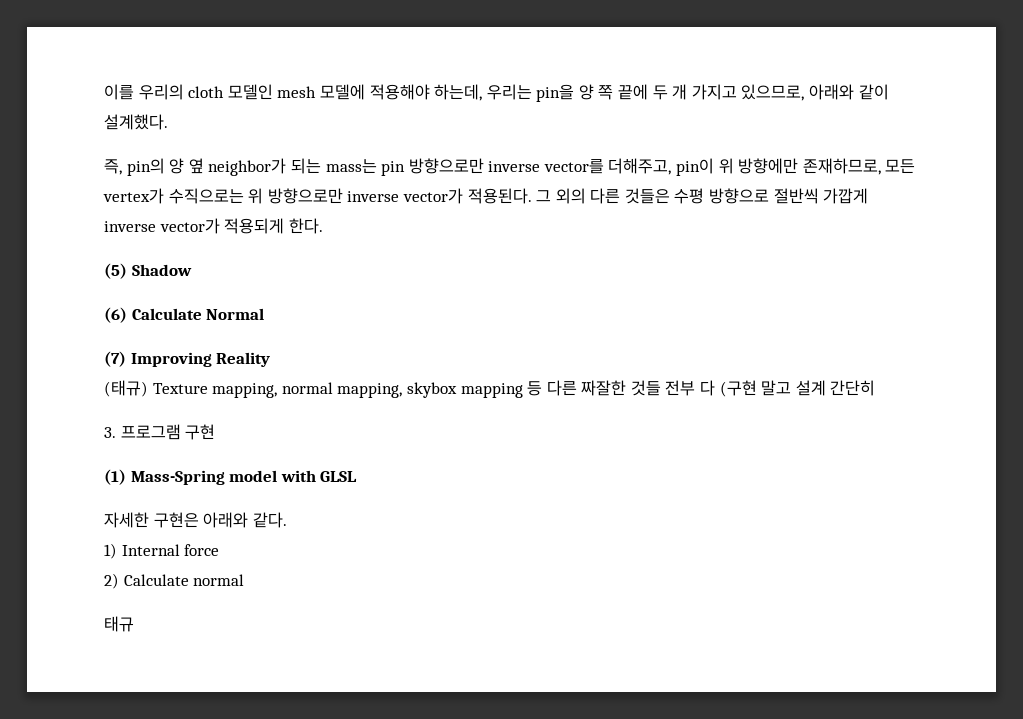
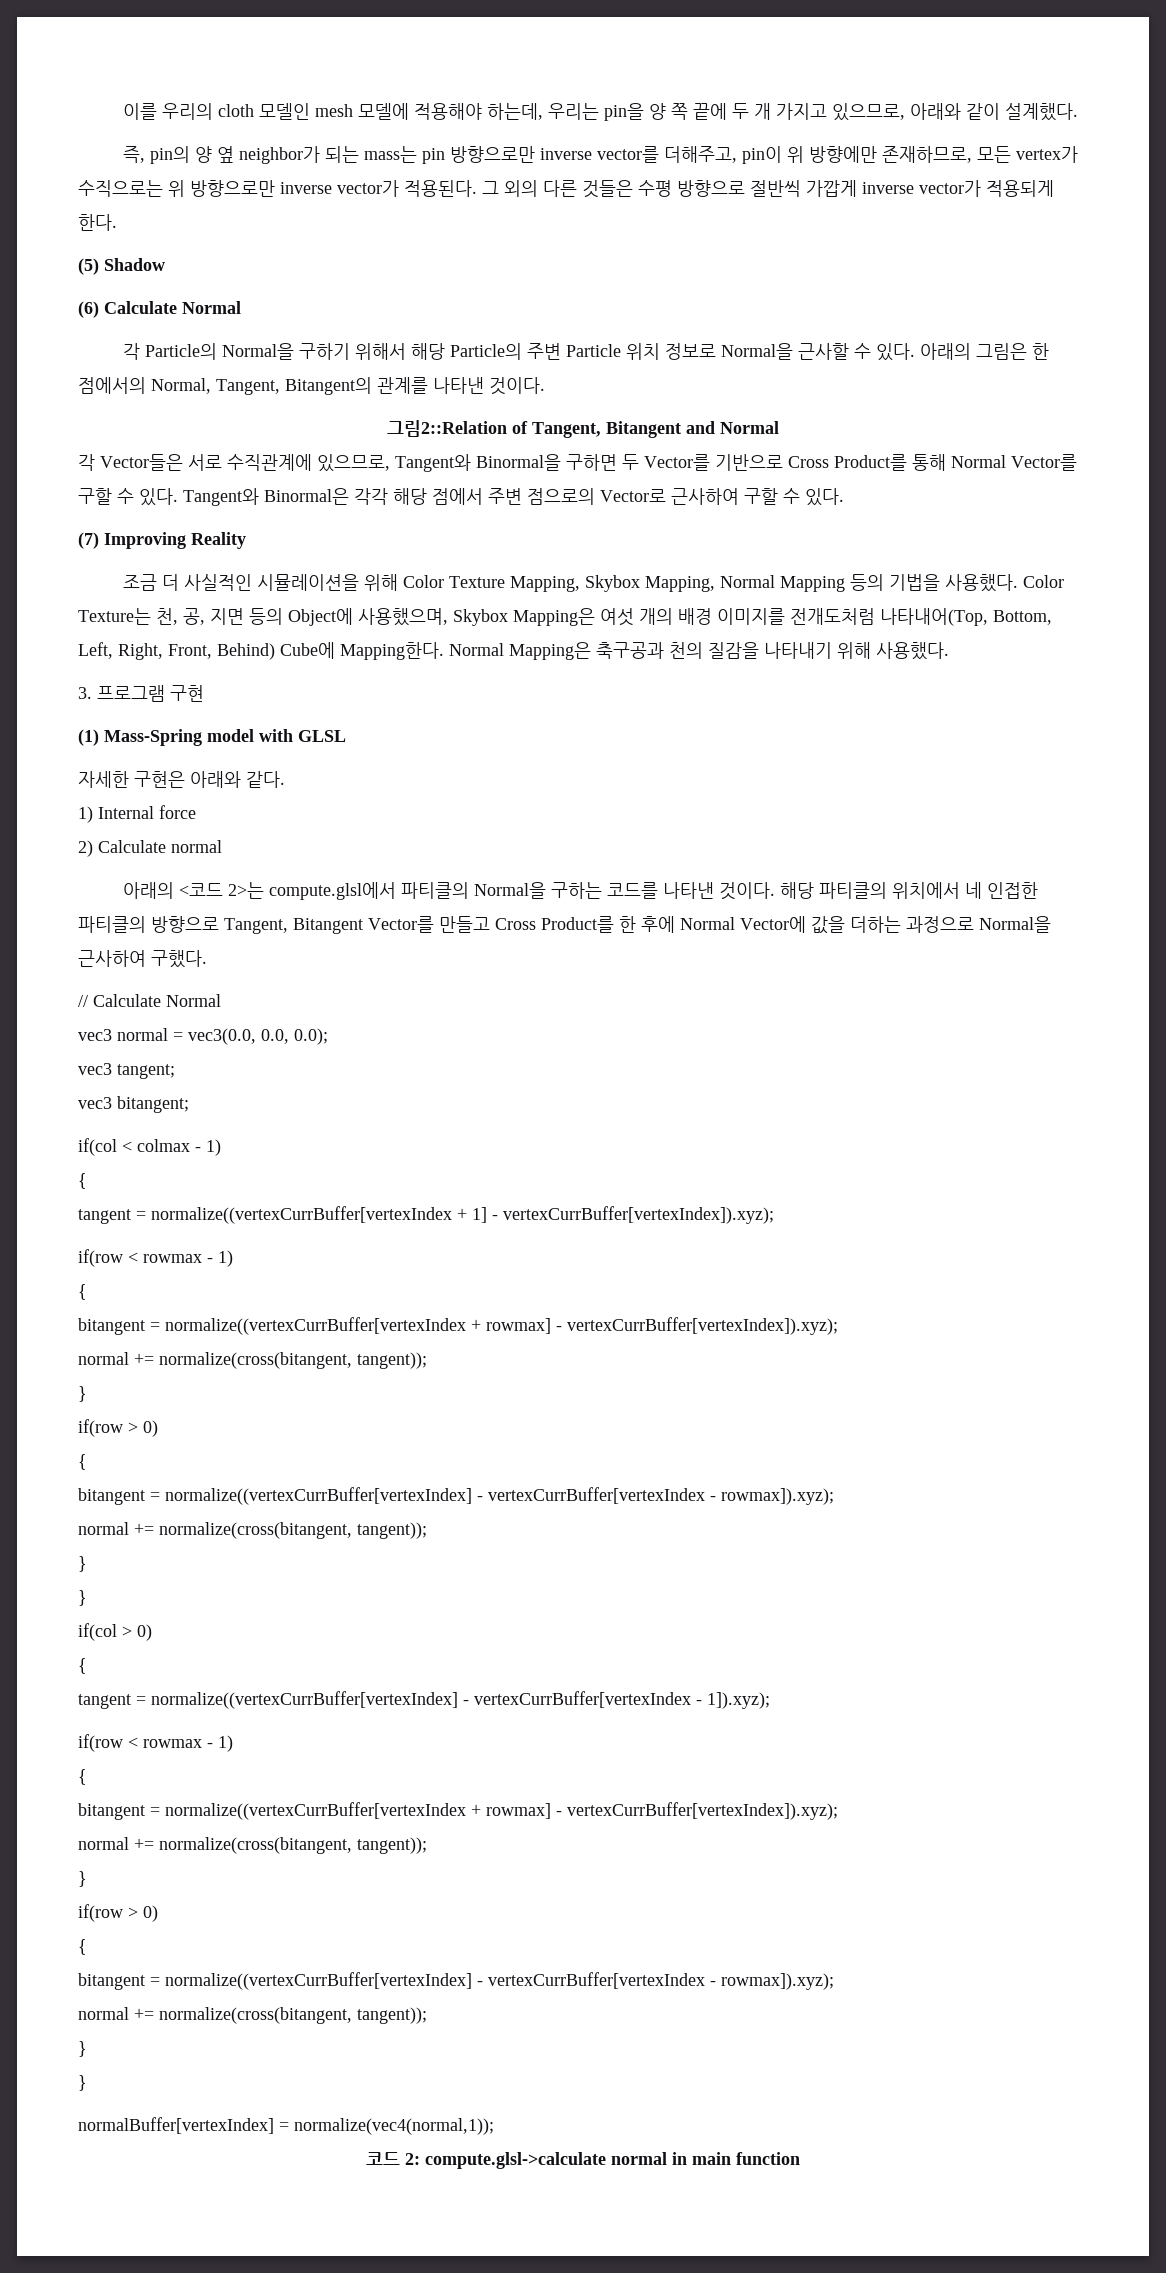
+ 각 Particle의 Normal을 구하기 위해서 해당 Particle의 주변 Particle 위치 정보로 Normal을 근사할 수 있다. 아래의 그림은 한 점에서의 Normal, Tangent, Bitangent의 관계를 나타낸 것이다.
+ 그림2::Relation of Tangent, Bitangent and Normal
+ 각 Vector들은 서로 수직관계에 있으므로, Tangent와 Binormal을 구하면 두 Vector를 기반으로 Cross Product를 통해 Normal Vector를 구할 수 있다. Tangent와 Binormal은 각각 해당 점에서 주변 점으로의 Vector로 근사하여 구할 수 있다.
  (7) Improving Reality
- (태규) Texture mapping, normal mapping, skybox mapping 등 다른 짜잘한 것들 전부 다 (구현 말고 설계 간단히
+ 조금 더 사실적인 시뮬레이션을 위해 Color Texture Mapping, Skybox Mapping, Normal Mapping 등의 기법을 사용했다. Color Texture는 천, 공, 지면 등의 Object에 사용했으며, Skybox Mapping은 여섯 개의 배경 이미지를 전개도처럼 나타내어(Top, Bottom, Left, Right, Front, Behind) Cube에 Mapping한다. Normal Mapping은 축구공과 천의 질감을 나타내기 위해 사용했다.
- 태규
+ 아래의 <코드 2>는 compute.glsl에서 파티클의 Normal을 구하는 코드를 나타낸 것이다. 해당 파티클의 위치에서 네 인접한 파티클의 방향으로 Tangent, Bitangent Vector를 만들고 Cross Product를 한 후에 Normal Vector에 값을 더하는 과정으로 Normal을 근사하여 구했다.
+ // Calculate Normal
+ vec3 normal = vec3(0.0, 0.0, 0.0);
+ vec3 tangent;
+ vec3 bitangent;
+ if(col < colmax - 1)
+ {
+ tangent = normalize((vertexCurrBuffer[vertexIndex + 1] - vertexCurrBuffer[vertexIndex]).xyz);
+ if(row < rowmax - 1)
+ {
+ bitangent = normalize((vertexCurrBuffer[vertexIndex + rowmax] - vertexCurrBuffer[vertexIndex]).xyz);
+ normal += normalize(cross(bitangent, tangent));
+ }
+ if(row > 0)
+ {
+ bitangent = normalize((vertexCurrBuffer[vertexIndex] - vertexCurrBuffer[vertexIndex - rowmax]).xyz);
+ normal += normalize(cross(bitangent, tangent));
+ }
+ }
+ if(col > 0)
+ {
+ tangent = normalize((vertexCurrBuffer[vertexIndex] - vertexCurrBuffer[vertexIndex - 1]).xyz);
+ if(row < rowmax - 1)
+ {
+ bitangent = normalize((vertexCurrBuffer[vertexIndex + rowmax] - vertexCurrBuffer[vertexIndex]).xyz);
+ normal += normalize(cross(bitangent, tangent));
+ }
+ if(row > 0)
+ {
+ bitangent = normalize((vertexCurrBuffer[vertexIndex] - vertexCurrBuffer[vertexIndex - rowmax]).xyz);
+ normal += normalize(cross(bitangent, tangent));
+ }
+ }
+ normalBuffer[vertexIndex] = normalize(vec4(normal,1));
+ 코드 2: compute.glsl->calculate normal in main function

